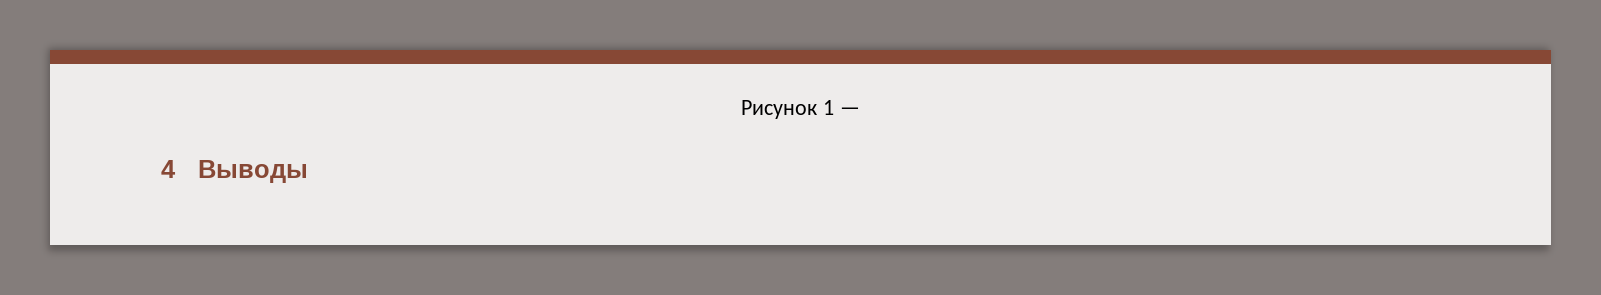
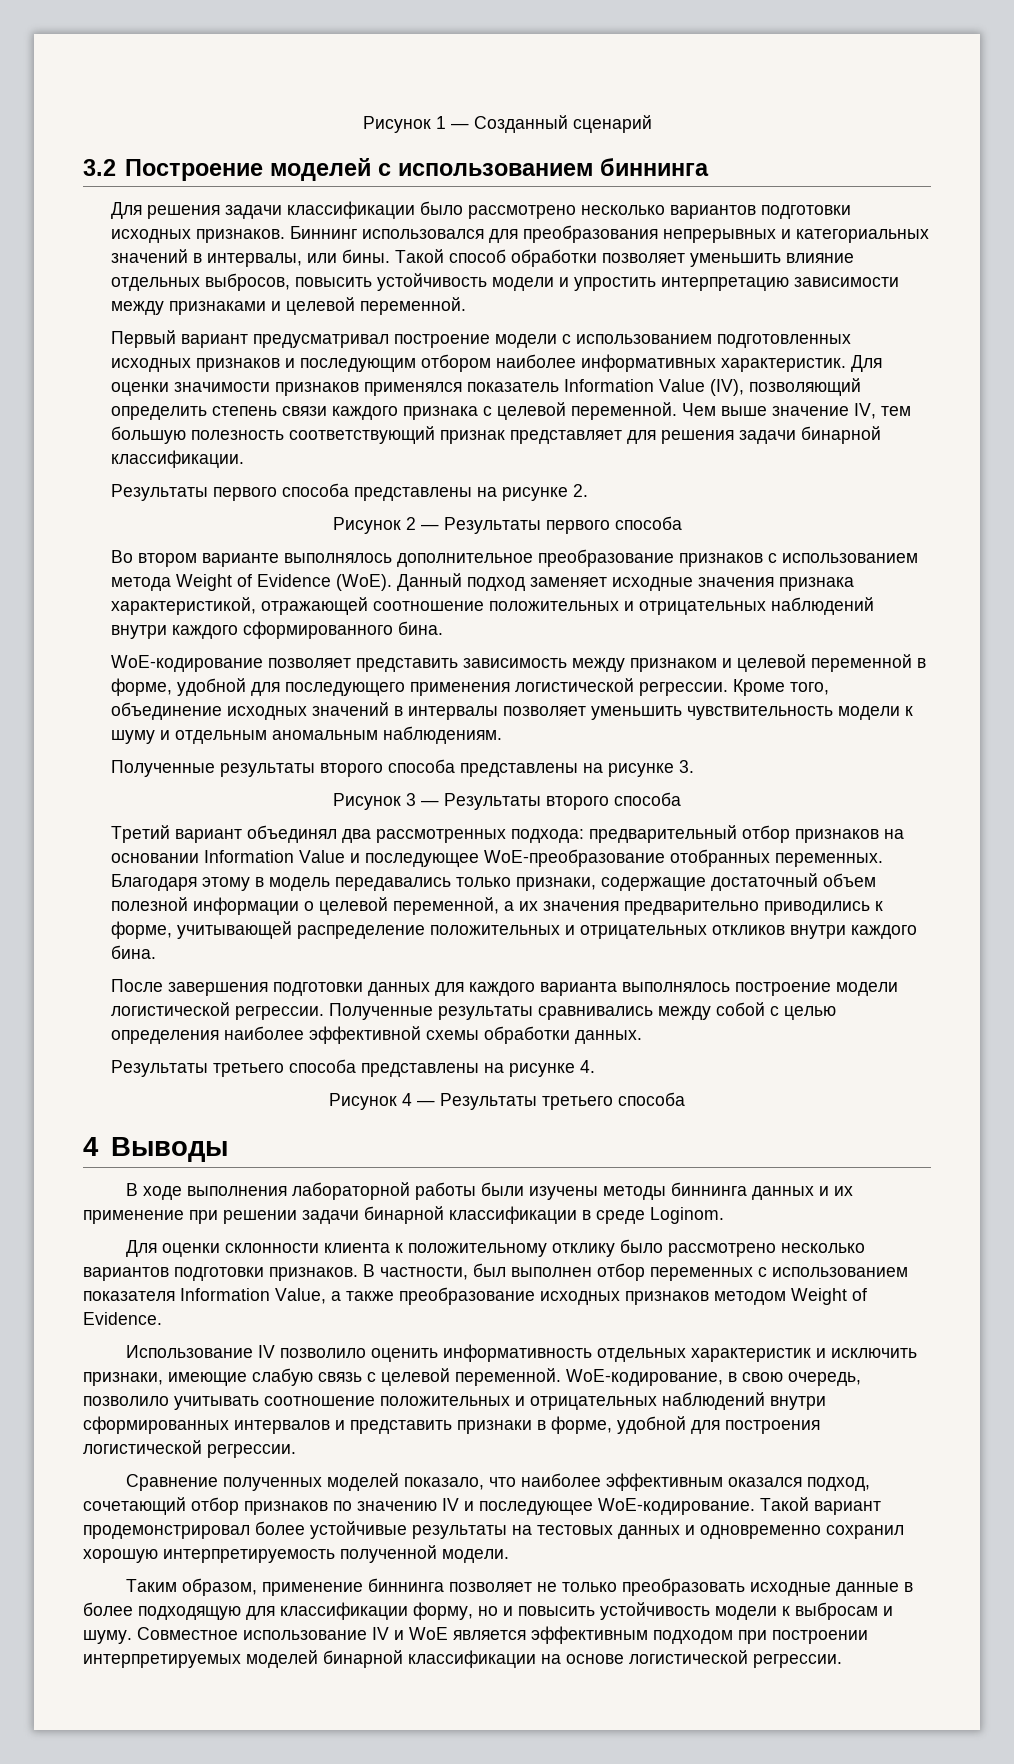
- Рисунок 1 —
+ Рисунок 1 — Созданный сценарий
+ 3.2 Построение моделей с использованием биннинга
+ Для решения задачи классификации было рассмотрено несколько вариантов подготовки исходных признаков. Биннинг использовался для преобразования непрерывных и категориальных значений в интервалы, или бины. Такой способ обработки позволяет уменьшить влияние отдельных выбросов, повысить устойчивость модели и упростить интерпретацию зависимости между признаками и целевой переменной.
+ Первый вариант предусматривал построение модели с использованием подготовленных исходных признаков и последующим отбором наиболее информативных характеристик. Для оценки значимости признаков применялся показатель Information Value (IV), позволяющий определить степень связи каждого признака с целевой переменной. Чем выше значение IV, тем большую полезность соответствующий признак представляет для решения задачи бинарной классификации.
+ Результаты первого способа представлены на рисунке 2.
+ Рисунок 2 — Результаты первого способа
+ Во втором варианте выполнялось дополнительное преобразование признаков с использованием метода Weight of Evidence (WoE). Данный подход заменяет исходные значения признака характеристикой, отражающей соотношение положительных и отрицательных наблюдений внутри каждого сформированного бина.
+ WoE-кодирование позволяет представить зависимость между признаком и целевой переменной в форме, удобной для последующего применения логистической регрессии. Кроме того, объединение исходных значений в интервалы позволяет уменьшить чувствительность модели к шуму и отдельным аномальным наблюдениям.
+ Полученные результаты второго способа представлены на рисунке 3.
+ Рисунок 3 — Результаты второго способа
+ Третий вариант объединял два рассмотренных подхода: предварительный отбор признаков на основании Information Value и последующее WoE-преобразование отобранных переменных. Благодаря этому в модель передавались только признаки, содержащие достаточный объем полезной информации о целевой переменной, а их значения предварительно приводились к форме, учитывающей распределение положительных и отрицательных откликов внутри каждого бина.
+ После завершения подготовки данных для каждого варианта выполнялось построение модели логистической регрессии. Полученные результаты сравнивались между собой с целью определения наиболее эффективной схемы обработки данных.
+ Результаты третьего способа представлены на рисунке 4.
+ Рисунок 4 — Результаты третьего способа
  4 Выводы
+ В ходе выполнения лабораторной работы были изучены методы биннинга данных и их применение при решении задачи бинарной классификации в среде Loginom.
+ Для оценки склонности клиента к положительному отклику было рассмотрено несколько вариантов подготовки признаков. В частности, был выполнен отбор переменных с использованием показателя Information Value, а также преобразование исходных признаков методом Weight of Evidence.
+ Использование IV позволило оценить информативность отдельных характеристик и исключить признаки, имеющие слабую связь с целевой переменной. WoE-кодирование, в свою очередь, позволило учитывать соотношение положительных и отрицательных наблюдений внутри сформированных интервалов и представить признаки в форме, удобной для построения логистической регрессии.
+ Сравнение полученных моделей показало, что наиболее эффективным оказался подход, сочетающий отбор признаков по значению IV и последующее WoE-кодирование. Такой вариант продемонстрировал более устойчивые результаты на тестовых данных и одновременно сохранил хорошую интерпретируемость полученной модели.
+ Таким образом, применение биннинга позволяет не только преобразовать исходные данные в более подходящую для классификации форму, но и повысить устойчивость модели к выбросам и шуму. Совместное использование IV и WoE является эффективным подходом при построении интерпретируемых моделей бинарной классификации на основе логистической регрессии.

